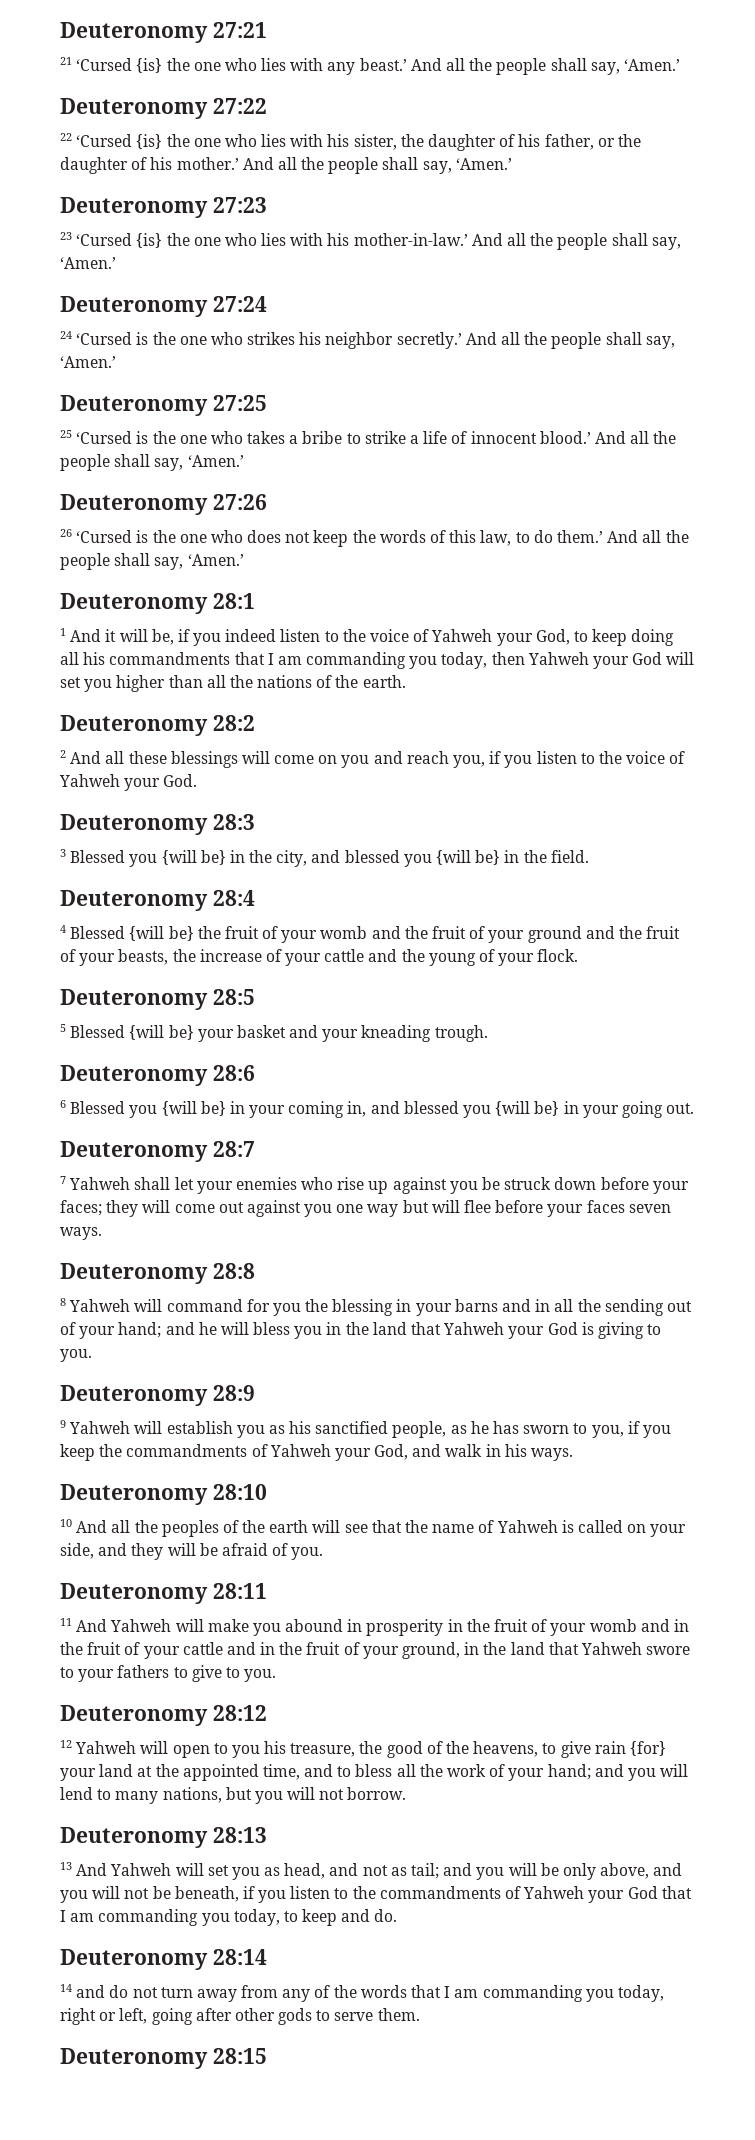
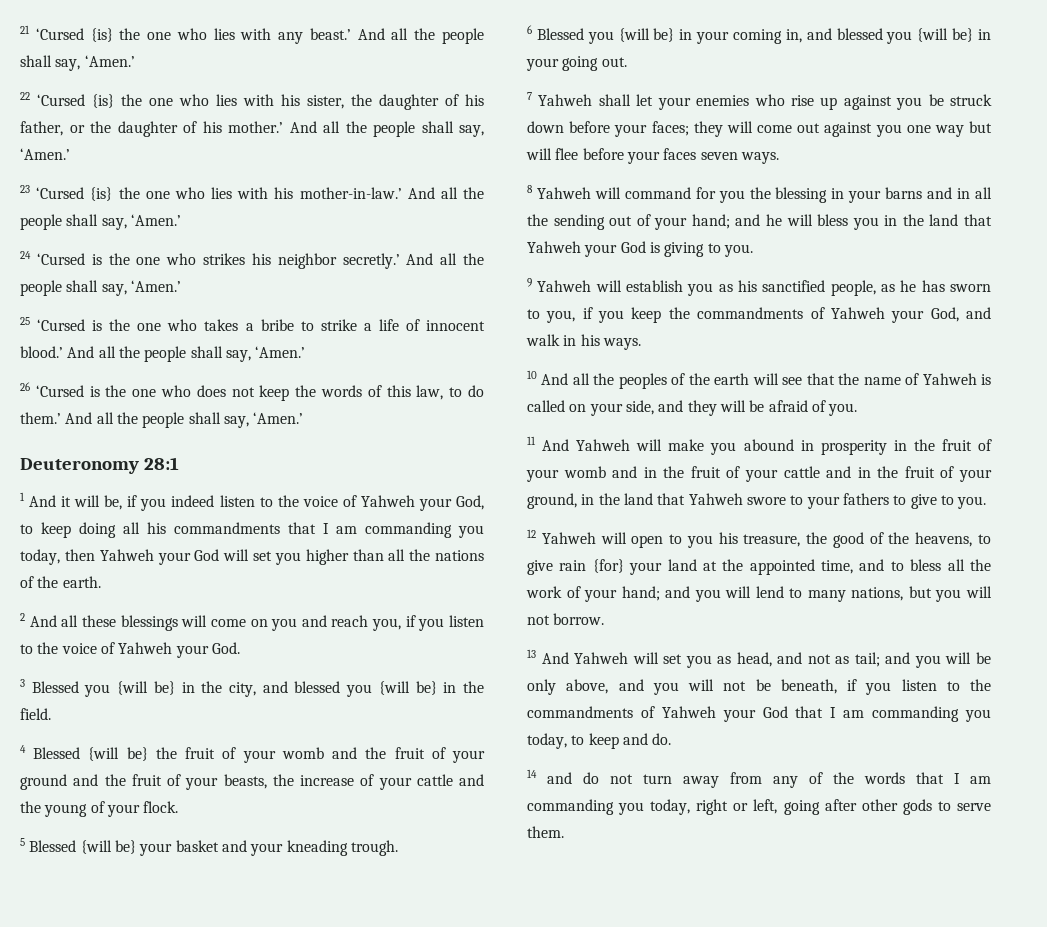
- Deuteronomy 27:21
- Deuteronomy 27:22
- Deuteronomy 27:23
- Deuteronomy 27:24
- Deuteronomy 27:25
- Deuteronomy 27:26
- Deuteronomy 28:2
- Deuteronomy 28:3
- Deuteronomy 28:4
- Deuteronomy 28:5
- Deuteronomy 28:6
- Deuteronomy 28:7
- Deuteronomy 28:8
- Deuteronomy 28:9
- Deuteronomy 28:10
- Deuteronomy 28:11
- Deuteronomy 28:12
- Deuteronomy 28:13
- Deuteronomy 28:14
- Deuteronomy 28:15

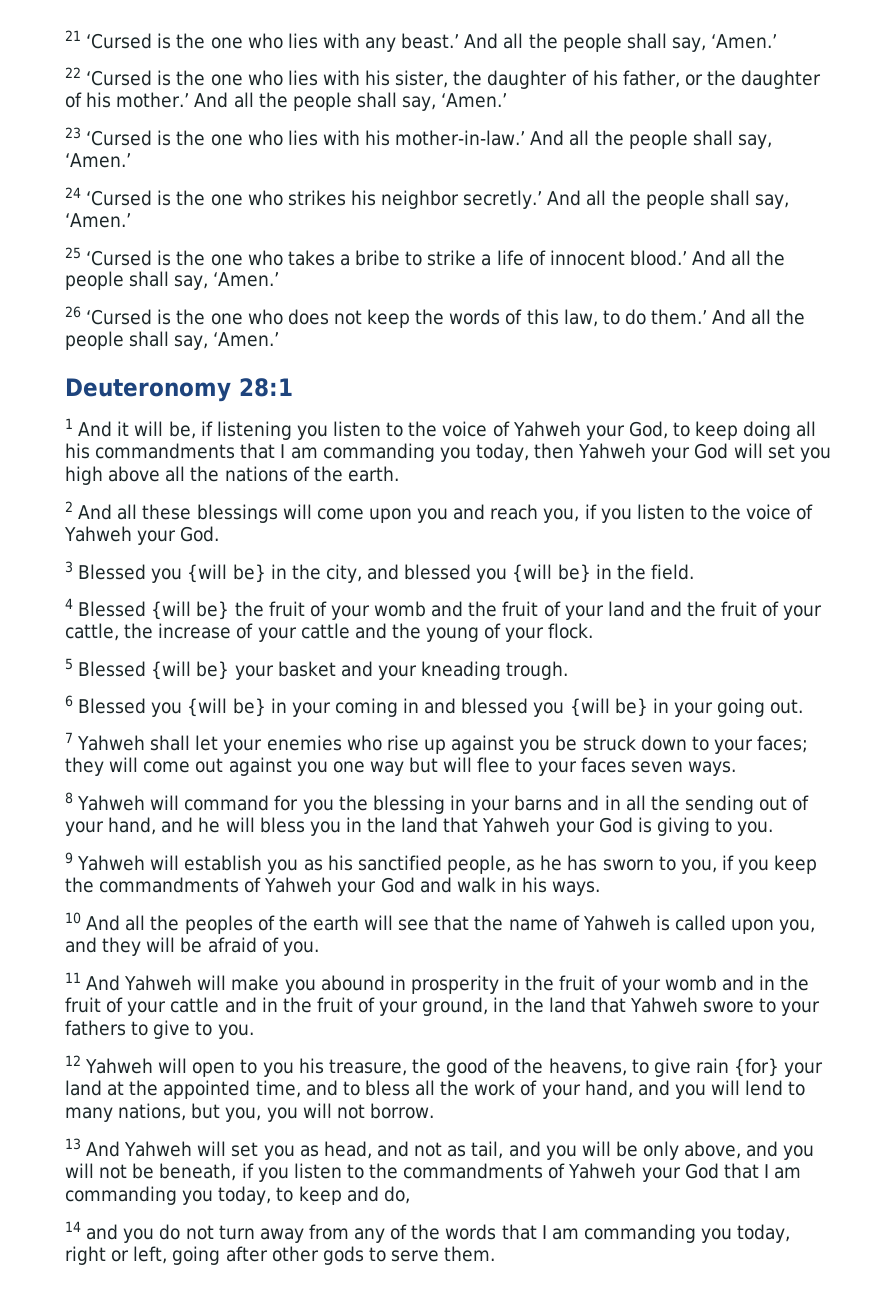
- 21 ‘Cursed {is} the one who lies with any beast.’
+ 21 ‘Cursed is the one who lies with any beast.’
- 22 ‘Cursed {is} the one who lies with his sister, the daughter of his father, or the daughter of his mother.’
+ 22 ‘Cursed is the one who lies with his sister, the daughter of his father, or the daughter of his mother.’
- 23 ‘Cursed {is} the one who lies with his mother-in-law.’
+ 23 ‘Cursed is the one who lies with his mother-in-law.’
- 1 And it will be, if you indeed listen to the voice of Yahweh your God, to keep doing all his commandments that I am commanding you today, then Yahweh your God will set you higher than all the nations of the earth.
+ 1 And it will be, if listening you listen to the voice of Yahweh your God, to keep doing all his commandments that I am commanding you today, then Yahweh your God will set you high above all the nations of the earth.
- 2 And all these blessings will come on you and reach you, if you listen to the voice of Yahweh your God.
+ 2 And all these blessings will come upon you and reach you, if you listen to the voice of Yahweh your God.
- 4 Blessed {will be} the fruit of your womb and the fruit of your ground and the fruit of your beasts, the increase of your cattle and the young of your flock.
+ 4 Blessed {will be} the fruit of your womb and the fruit of your land and the fruit of your cattle, the increase of your cattle and the young of your flock.
- 6 Blessed you {will be} in your coming in, and blessed you {will be} in your going out.
+ 6 Blessed you {will be} in your coming in and blessed you {will be} in your going out.
- 7 Yahweh shall let your enemies who rise up against you be struck down before your faces; they will come out against you one way but will flee before your faces seven ways.
+ 7 Yahweh shall let your enemies who rise up against you be struck down to your faces; they will come out against you one way but will flee to your faces seven ways.
- 8 Yahweh will command for you the blessing in your barns and in all the sending out of your hand; and he will bless you in the land that Yahweh your God is giving to you.
+ 8 Yahweh will command for you the blessing in your barns and in all the sending out of your hand, and he will bless you in the land that Yahweh your God is giving to you.
- 9 Yahweh will establish you as his sanctified people, as he has sworn to you, if you keep the commandments of Yahweh your God, and walk in his ways.
+ 9 Yahweh will establish you as his sanctified people, as he has sworn to you, if you keep the commandments of Yahweh your God and walk in his ways.
- 10 And all the peoples of the earth will see that the name of Yahweh is called on your side, and they will be afraid of you.
+ 10 And all the peoples of the earth will see that the name of Yahweh is called upon you, and they will be afraid of you.
- 12 Yahweh will open to you his treasure, the good of the heavens, to give rain {for} your land at the appointed time, and to bless all the work of your hand; and you will lend to many nations, but you will not borrow.
+ 12 Yahweh will open to you his treasure, the good of the heavens, to give rain {for} your land at the appointed time, and to bless all the work of your hand, and you will lend to many nations, but you, you will not borrow.
- 13 And Yahweh will set you as head, and not as tail; and you will be only above, and you will not be beneath, if you listen to the commandments of Yahweh your God that I am commanding you today, to keep and do.
+ 13 And Yahweh will set you as head, and not as tail, and you will be only above, and you will not be beneath, if you listen to the commandments of Yahweh your God that I am commanding you today, to keep and do,
- 14 and do not turn away from any of the words that I am commanding you today, right or left, going after other gods to serve them.
+ 14 and you do not turn away from any of the words that I am commanding you today, right or left, going after other gods to serve them.

